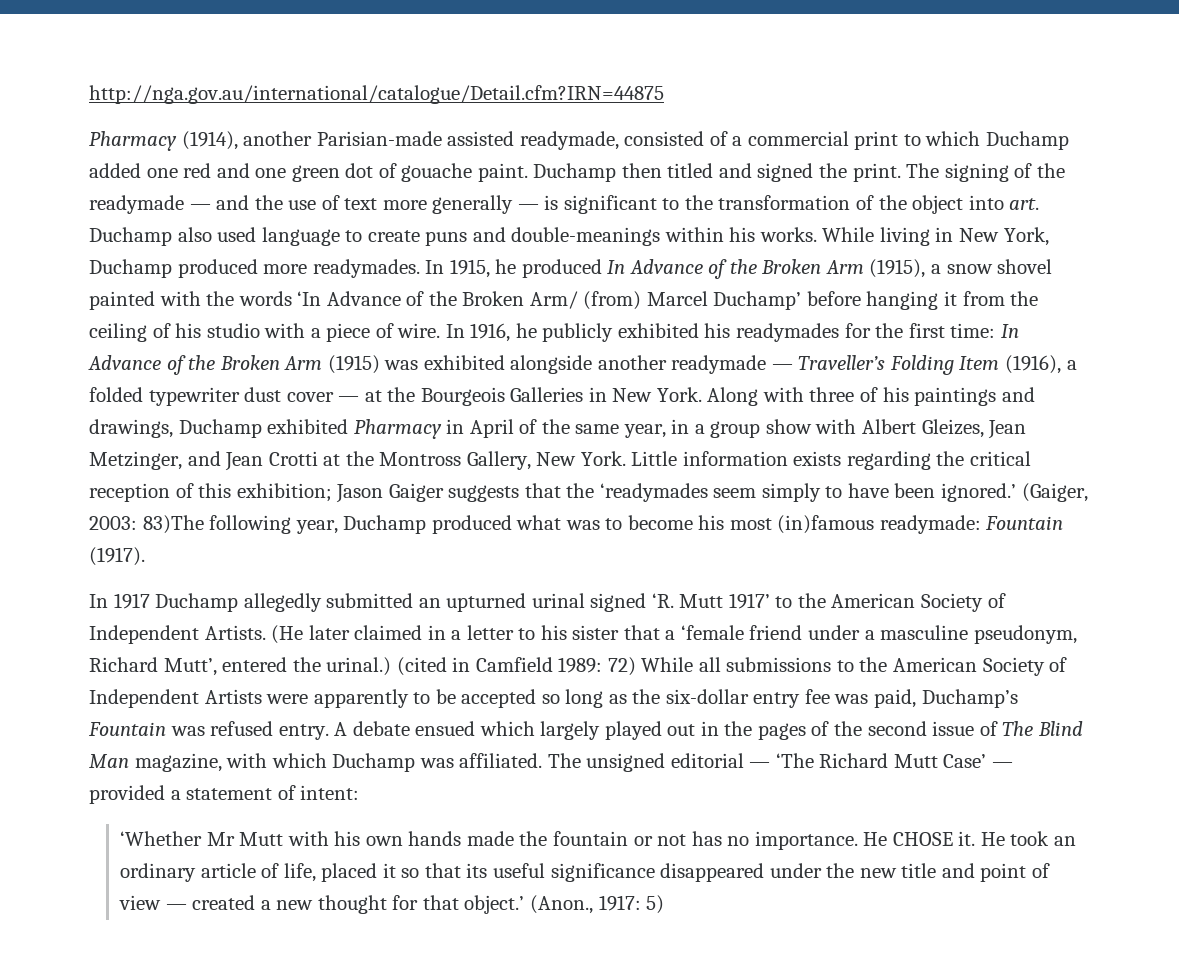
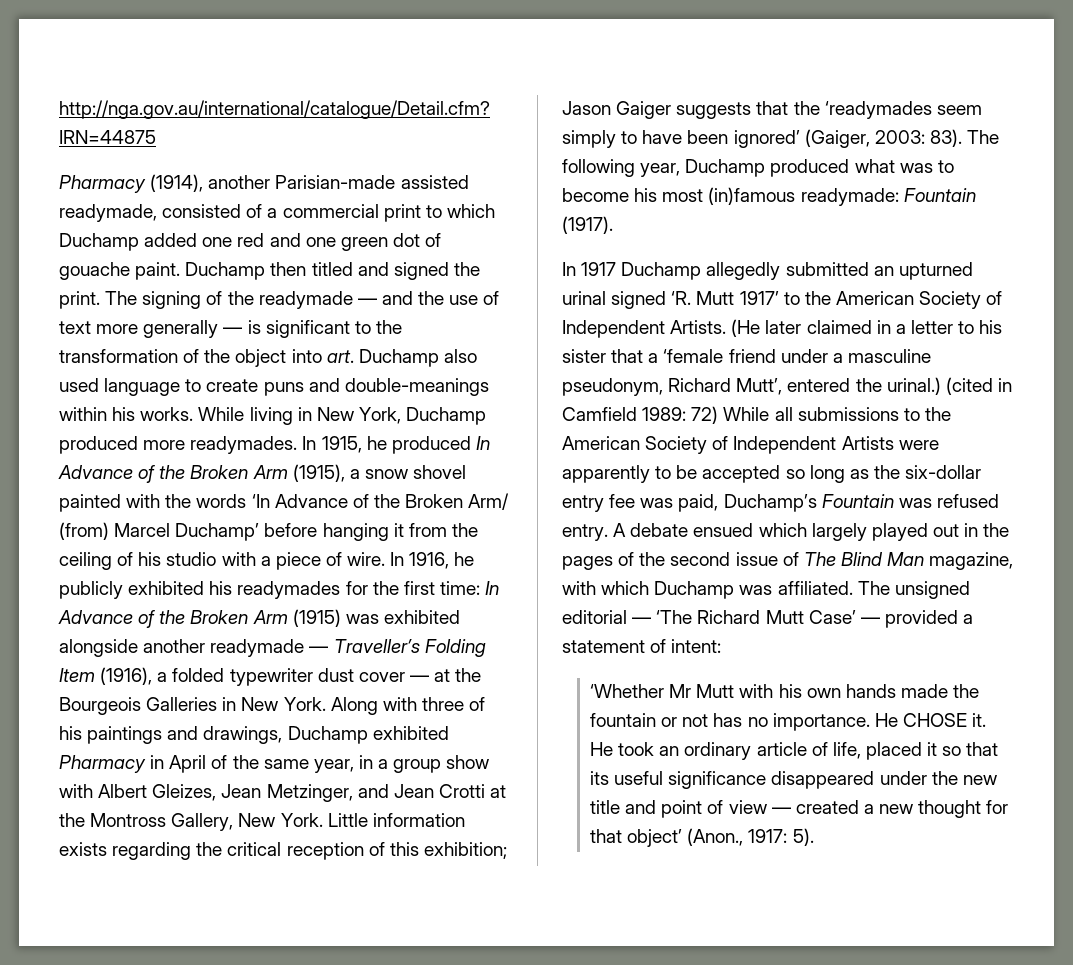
- Little information exists regarding the critical reception of this exhibition; Jason Gaiger suggests that the ‘readymades seem simply to have been ignored.’ (Gaiger, 2003: 83)The following year, Duchamp produced what was to become his most (in)famous readymade: Fountain (1917).
+ Little information exists regarding the critical reception of this exhibition; Jason Gaiger suggests that the ‘readymades seem simply to have been ignored’ (Gaiger, 2003: 83). The following year, Duchamp produced what was to become his most (in)famous readymade: Fountain (1917).
- He took an ordinary article of life, placed it so that its useful significance disappeared under the new title and point of view — created a new thought for that object.’ (Anon., 1917: 5)
+ He took an ordinary article of life, placed it so that its useful significance disappeared under the new title and point of view — created a new thought for that object’ (Anon., 1917: 5).

